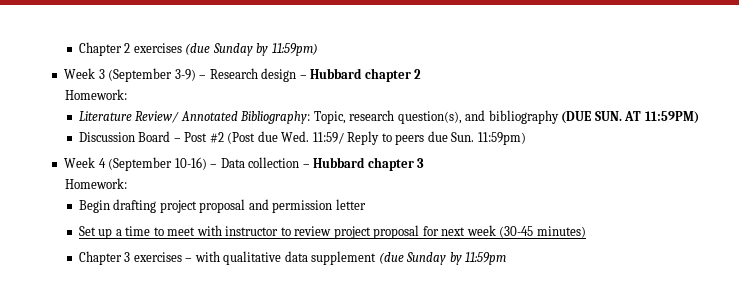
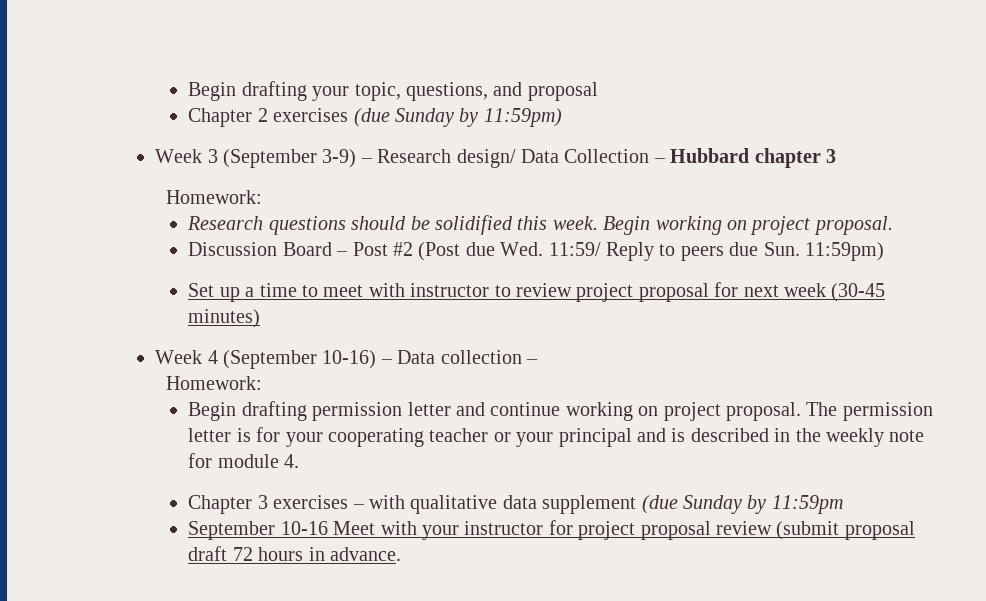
+ Begin drafting your topic, questions, and proposal
- Week 3 (September 3-9) – Research design – Hubbard chapter 2
+ Week 3 (September 3-9) – Research design/ Data Collection – Hubbard chapter 3
  Homework:
- Literature Review/ Annotated Bibliography: Topic, research question(s), and bibliography (DUE SUN. AT 11:59PM)
+ Research questions should be solidified this week. Begin working on project proposal.
- Week 4 (September 10-16) – Data collection – Hubbard chapter 3
- Homework:
- Begin drafting project proposal and permission letter
+ Week 4 (September 10-16) – Data collection –
+ Homework:
+ Begin drafting permission letter and continue working on project proposal. The permission letter is for your cooperating teacher or your principal and is described in the weekly note for module 4.
+ September 10-16 Meet with your instructor for project proposal review (submit proposal draft 72 hours in advance.

